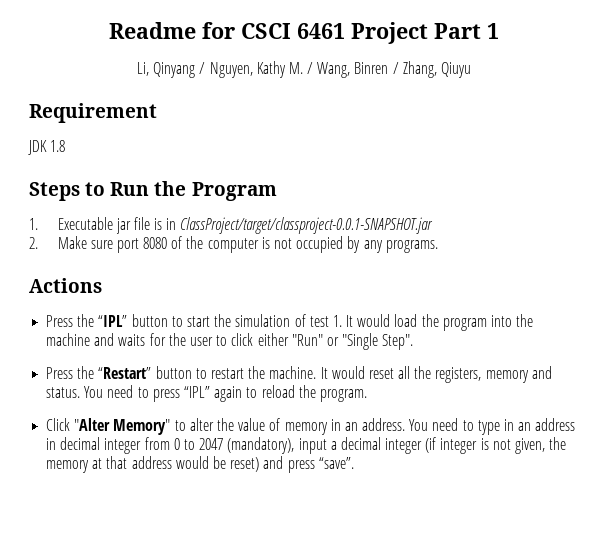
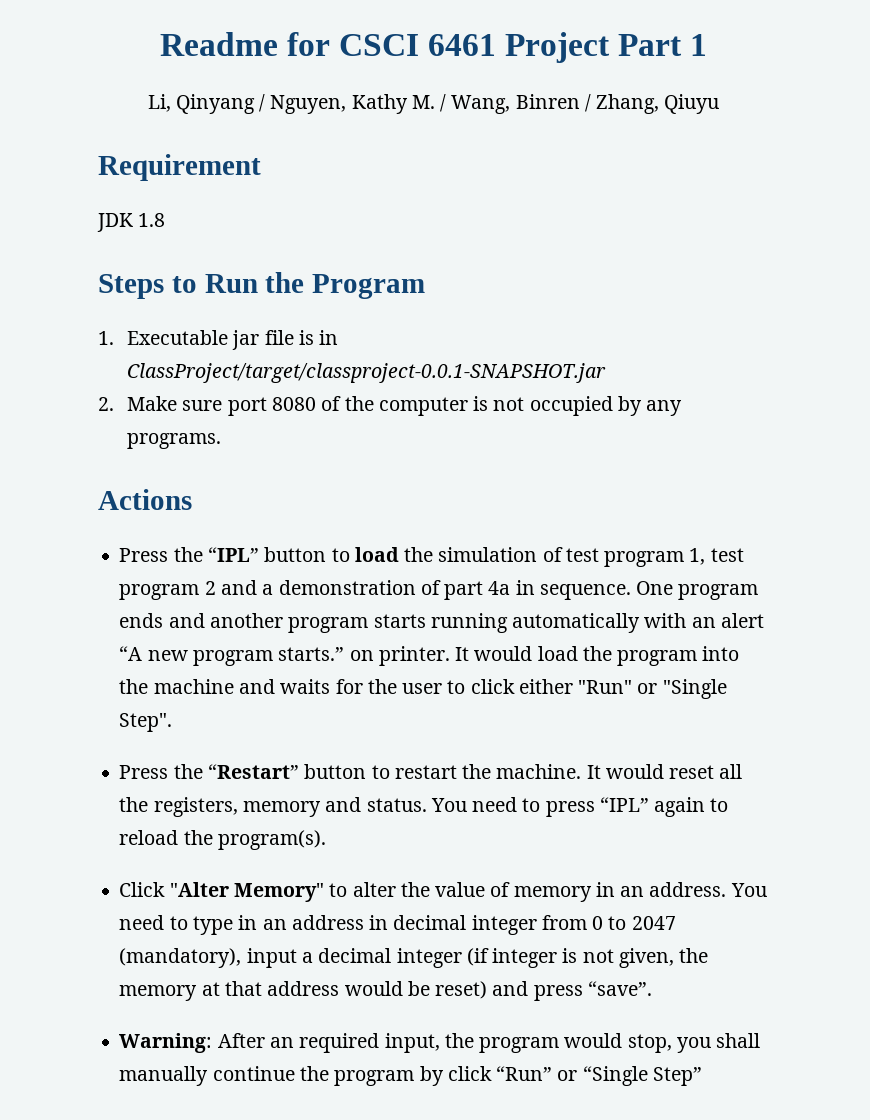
- Press the “IPL” button to start the simulation of test 1. It would load the program into the machine and waits for the user to click either "Run" or "Single Step".
+ Press the “IPL” button to load the simulation of test program 1, test program 2 and a demonstration of part 4a in sequence. One program ends and another program starts running automatically with an alert “A new program starts.” on printer. It would load the program into the machine and waits for the user to click either "Run" or "Single Step".
- You need to press “IPL” again to reload the program.
+ You need to press “IPL” again to reload the program(s).
+ Warning: After an required input, the program would stop, you shall manually continue the program by click “Run” or “Single Step”

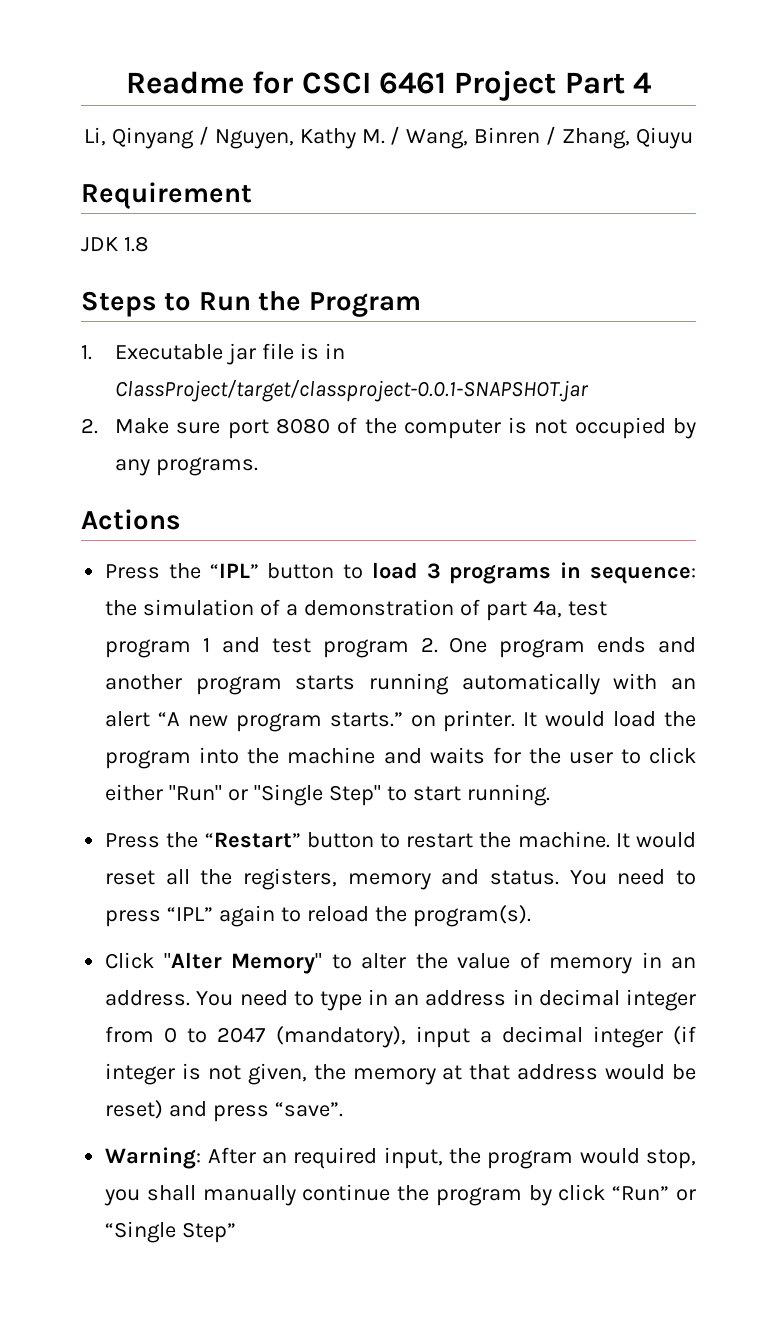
- Readme for CSCI 6461 Project Part 1
+ Readme for CSCI 6461 Project Part 4
- Press the “IPL” button to load the simulation of test program 1, test program 2 and a demonstration of part 4a in sequence. One program ends and another program starts running automatically with an alert “A new program starts.” on printer.
+ Press the “IPL” button to load 3 programs in sequence: the simulation of a demonstration of part 4a, test program 1 and test program 2. One program ends and another program starts running automatically with an alert “A new program starts.” on printer.
- It would load the program into the machine and waits for the user to click either "Run" or "Single Step".
+ It would load the program into the machine and waits for the user to click either "Run" or "Single Step" to start running.

